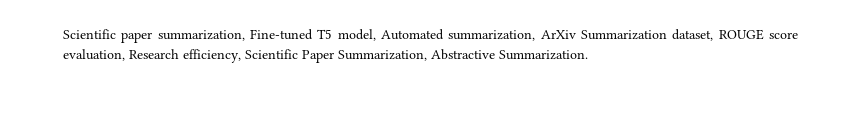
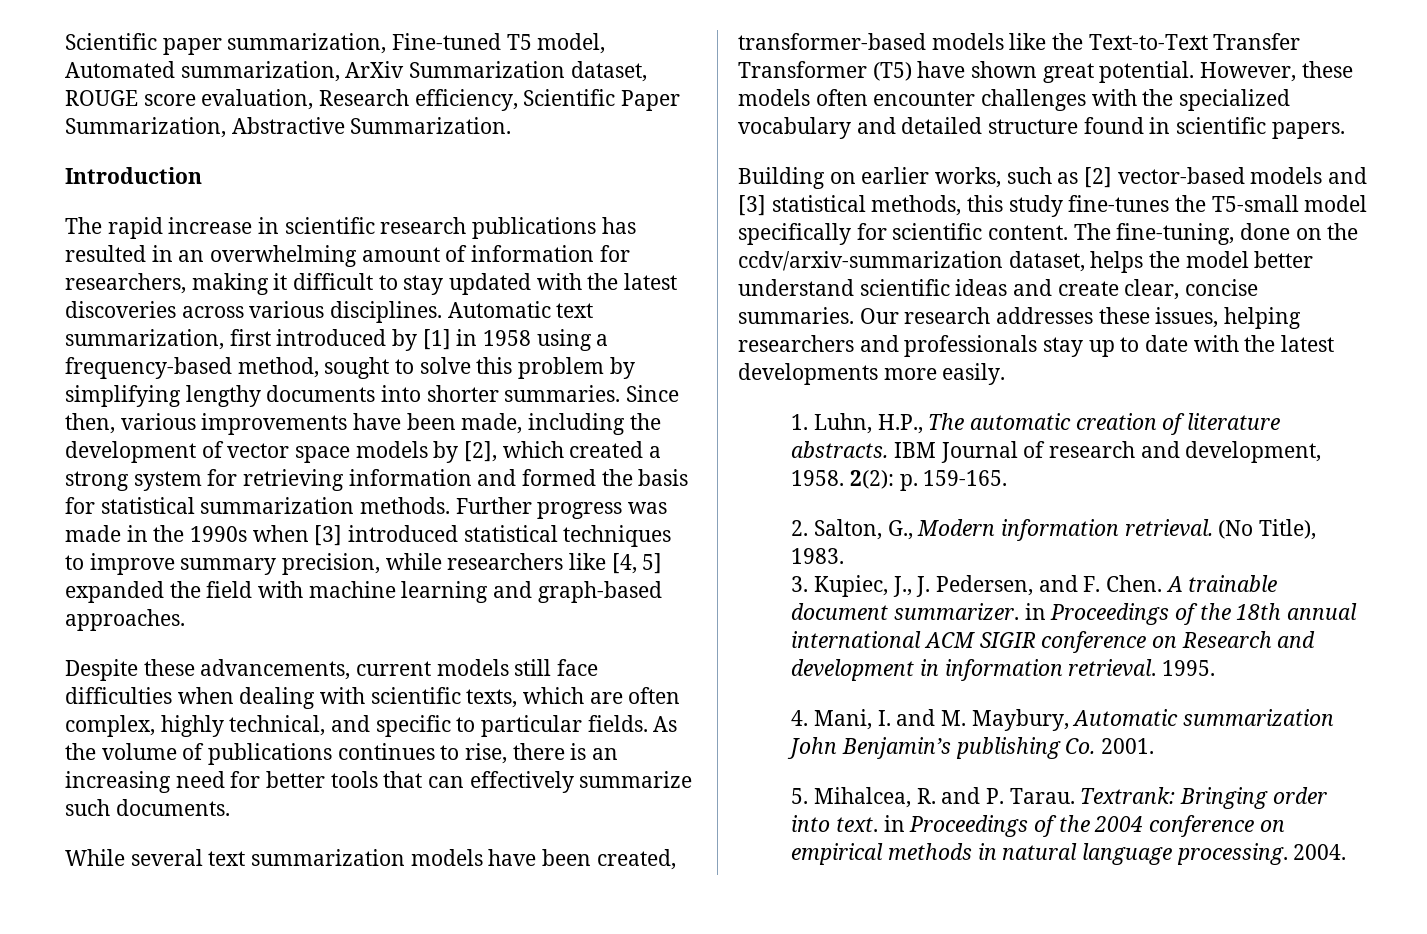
+ Introduction
+ The rapid increase in scientific research publications has resulted in an overwhelming amount of information for researchers, making it difficult to stay updated with the latest discoveries across various disciplines. Automatic text summarization, first introduced by [1] in 1958 using a frequency-based method, sought to solve this problem by simplifying lengthy documents into shorter summaries. Since then, various improvements have been made, including the development of vector space models by [2], which created a strong system for retrieving information and formed the basis for statistical summarization methods. Further progress was made in the 1990s when [3] introduced statistical techniques to improve summary precision, while researchers like [4, 5] expanded the field with machine learning and graph-based approaches.
+ Despite these advancements, current models still face difficulties when dealing with scientific texts, which are often complex, highly technical, and specific to particular fields. As the volume of publications continues to rise, there is an increasing need for better tools that can effectively summarize such documents.
+ While several text summarization models have been created, transformer-based models like the Text-to-Text Transfer Transformer (T5) have shown great potential. However, these models often encounter challenges with the specialized vocabulary and detailed structure found in scientific papers.
+ Building on earlier works, such as [2] vector-based models and [3] statistical methods, this study fine-tunes the T5-small model specifically for scientific content. The fine-tuning, done on the ccdv/arxiv-summarization dataset, helps the model better understand scientific ideas and create clear, concise summaries. Our research addresses these issues, helping researchers and professionals stay up to date with the latest developments more easily.
+ 1. Luhn, H.P., The automatic creation of literature abstracts. IBM Journal of research and development, 1958. 2(2): p. 159-165.
+ 2. Salton, G., Modern information retrieval. (No Title), 1983.
+ 3. Kupiec, J., J. Pedersen, and F. Chen. A trainable document summarizer. in Proceedings of the 18th annual international ACM SIGIR conference on Research and development in information retrieval. 1995.
+ 4. Mani, I. and M. Maybury, Automatic summarization John Benjamin’s publishing Co. 2001.
+ 5. Mihalcea, R. and P. Tarau. Textrank: Bringing order into text. in Proceedings of the 2004 conference on empirical methods in natural language processing. 2004.

